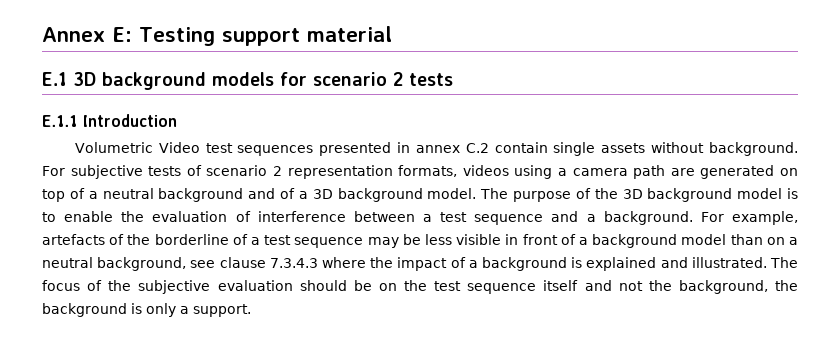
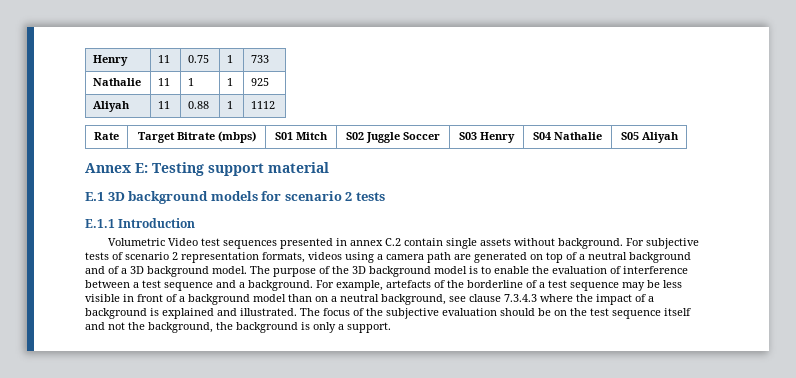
+ Henry | 11 | 0.75 | 1 | 733
+ Nathalie | 11 | 1 | 1 | 925
+ Aliyah | 11 | 0.88 | 1 | 1112
+ Rate | Target Bitrate (mbps) | S01 Mitch | S02 Juggle Soccer | S03 Henry | S04 Nathalie | S05 Aliyah

